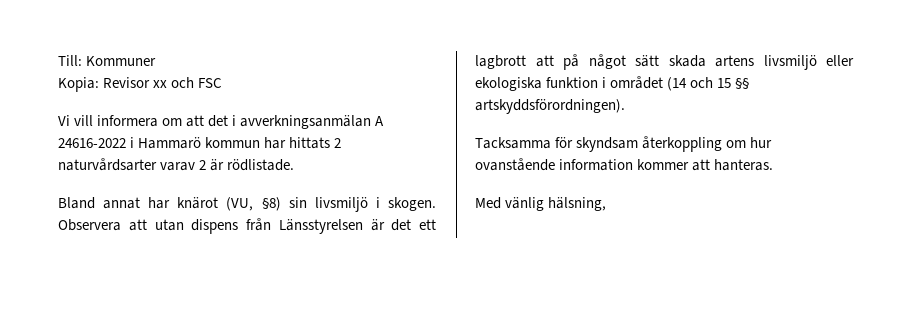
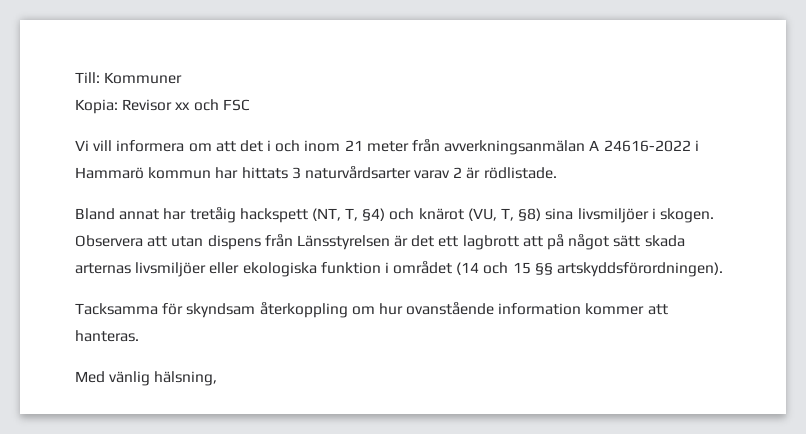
- Vi vill informera om att det i avverkningsanmälan A 24616-2022 i Hammarö kommun har hittats 2 naturvårdsarter varav 2 är rödlistade.
+ Vi vill informera om att det i och inom 21 meter från avverkningsanmälan A 24616-2022 i Hammarö kommun har hittats 3 naturvårdsarter varav 2 är rödlistade.
- Bland annat har knärot (VU, §8) sin livsmiljö i skogen.
+ Bland annat har tretåig hackspett (NT, T, §4) och knärot (VU, T, §8) sina livsmiljöer i skogen.
- Observera att utan dispens från Länsstyrelsen är det ett lagbrott att på något sätt skada artens livsmiljö eller ekologiska funktion i området (14 och 15 §§ artskyddsförordningen).
+ Observera att utan dispens från Länsstyrelsen är det ett lagbrott att på något sätt skada arternas livsmiljöer eller ekologiska funktion i området (14 och 15 §§ artskyddsförordningen).

